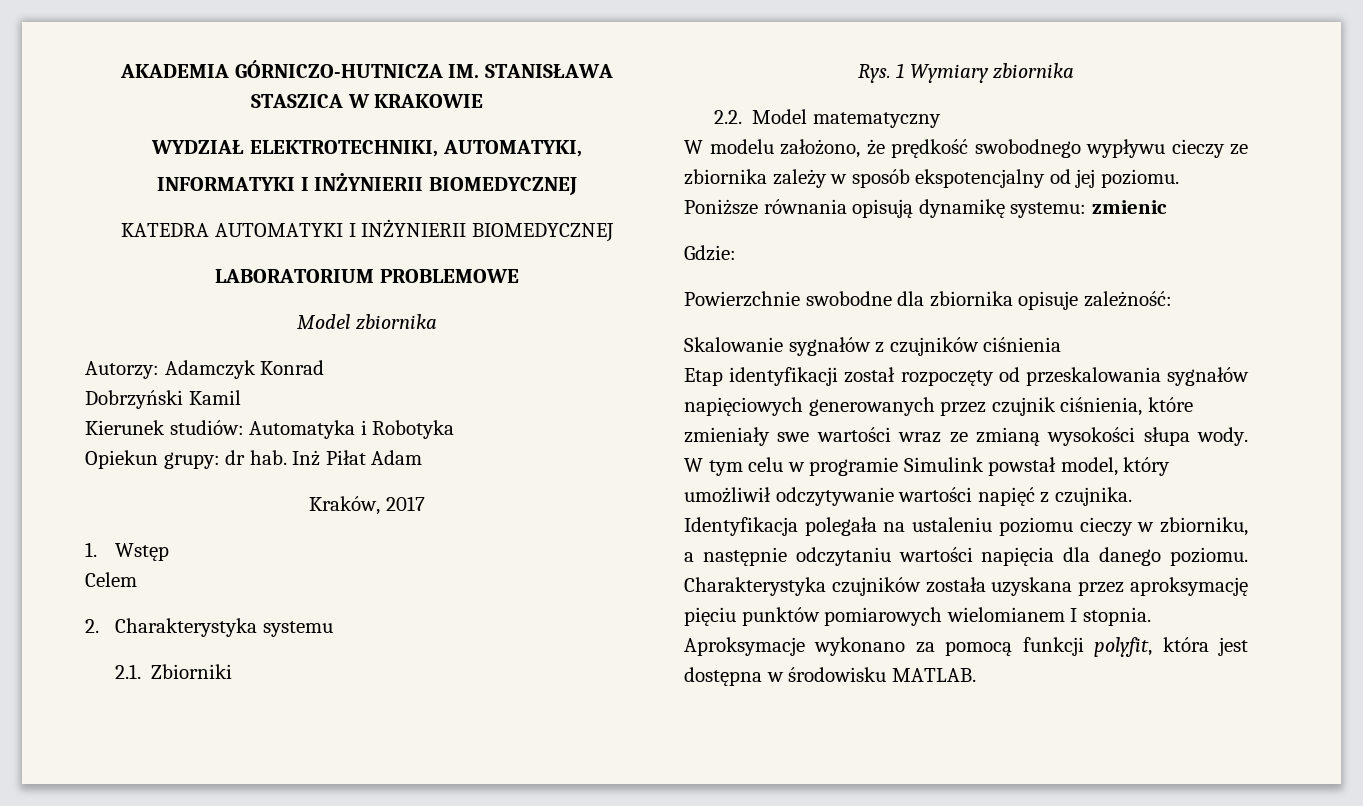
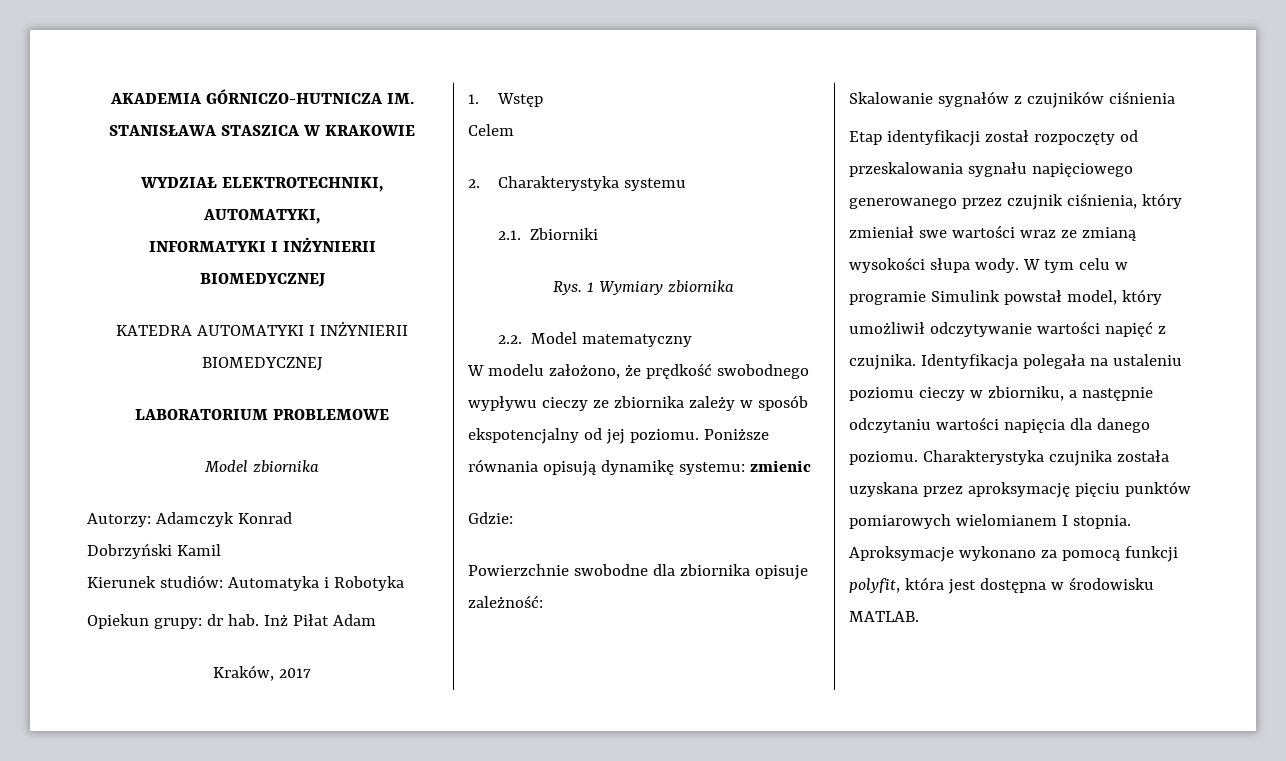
- Etap identyfikacji został rozpoczęty od przeskalowania sygnałów napięciowych generowanych przez czujnik ciśnienia, które zmieniały swe wartości wraz ze zmianą wysokości słupa wody.
+ Etap identyfikacji został rozpoczęty od przeskalowania sygnału napięciowego generowanego przez czujnik ciśnienia, który zmieniał swe wartości wraz ze zmianą wysokości słupa wody.
- Charakterystyka czujników została uzyskana przez aproksymację pięciu punktów pomiarowych wielomianem I stopnia.
+ Charakterystyka czujnika została uzyskana przez aproksymację pięciu punktów pomiarowych wielomianem I stopnia.

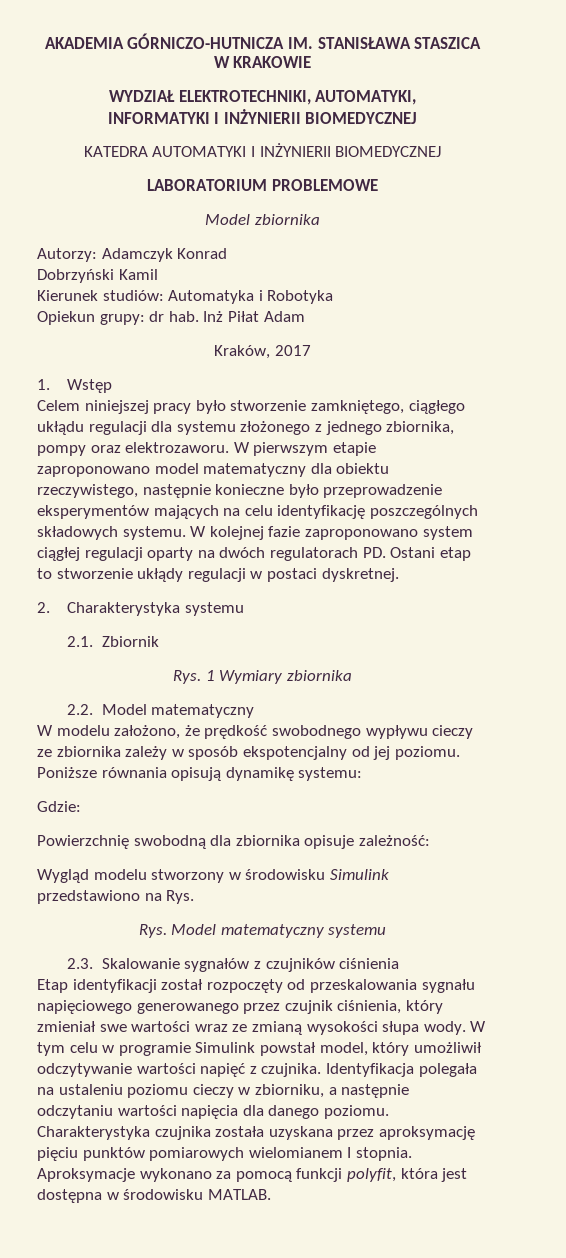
- Celem
+ Celem niniejszej pracy było stworzenie zamkniętego, ciągłego ukłądu regulacji dla systemu złożonego z jednego zbiornika, pompy oraz elektrozaworu. W pierwszym etapie zaproponowano model matematyczny dla obiektu rzeczywistego, następnie konieczne było przeprowadzenie eksperymentów mających na celu identyfikację poszczególnych składowych systemu. W kolejnej fazie zaproponowano system ciągłej regulacji oparty na dwóch regulatorach PD. Ostani etap to stworzenie ukłądy regulacji w postaci dyskretnej.
- 2.1. Zbiorniki
+ 2.1. Zbiornik
- Poniższe równania opisują dynamikę systemu: zmienic
+ Poniższe równania opisują dynamikę systemu:
- Powierzchnie swobodne dla zbiornika opisuje zależność:
+ Powierzchnię swobodną dla zbiornika opisuje zależność:
- Skalowanie sygnałów z czujników ciśnienia
+ Wygląd modelu stworzony w środowisku Simulink przedstawiono na Rys.
+ Rys. Model matematyczny systemu
+ 2.3. Skalowanie sygnałów z czujników ciśnienia

